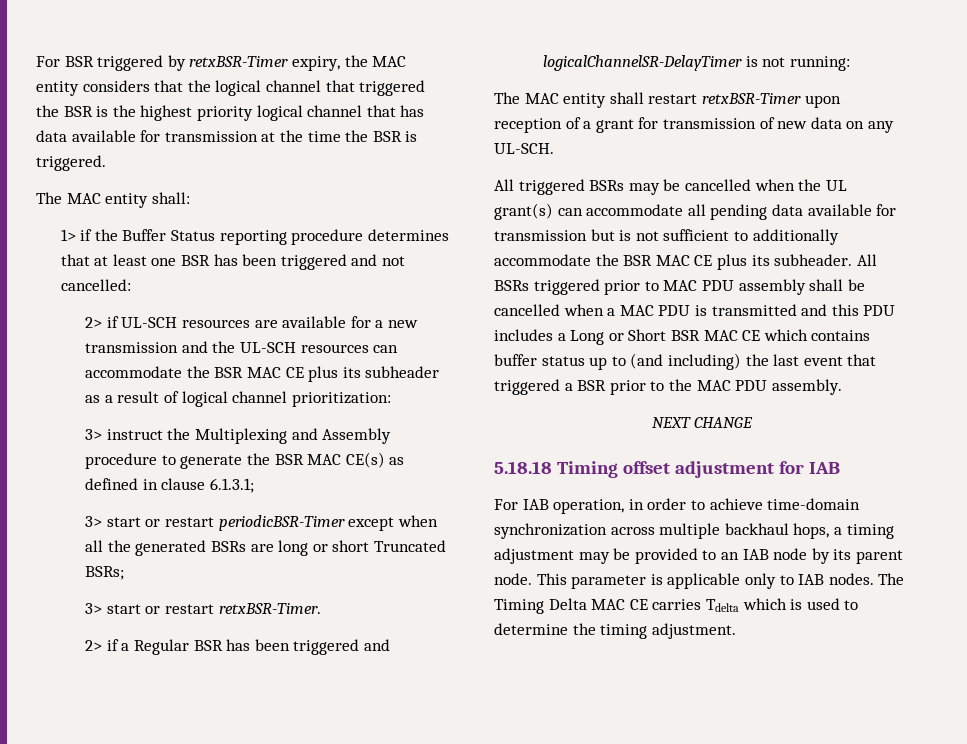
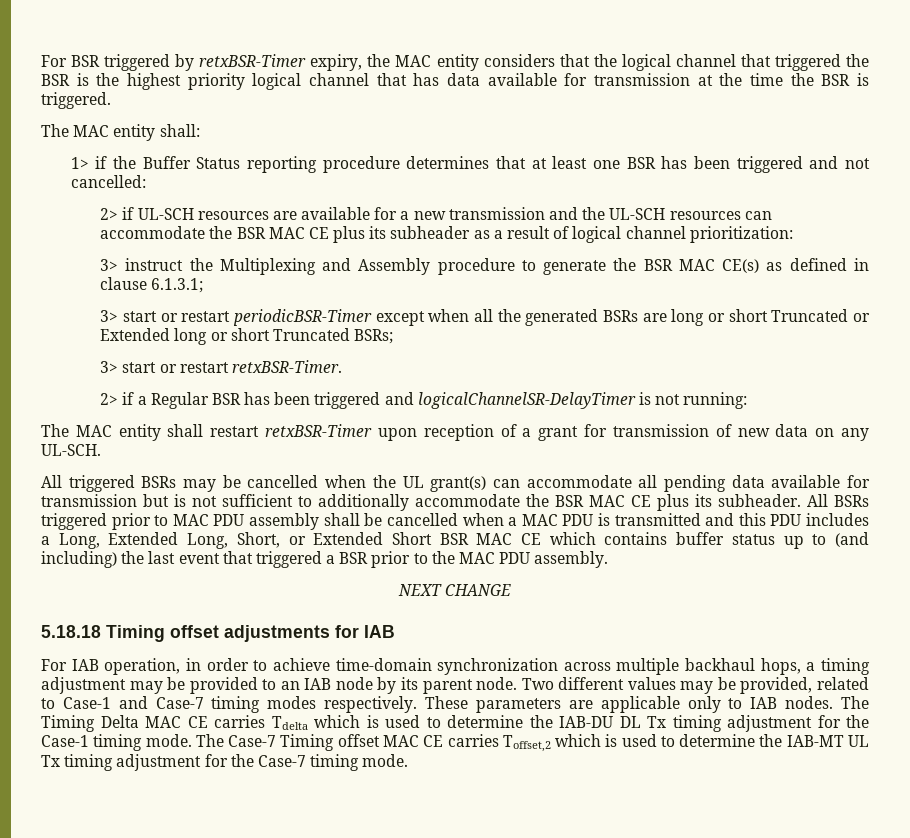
- 3> start or restart periodicBSR-Timer except when all the generated BSRs are long or short Truncated BSRs;
+ 3> start or restart periodicBSR-Timer except when all the generated BSRs are long or short Truncated or Extended long or short Truncated BSRs;
- All BSRs triggered prior to MAC PDU assembly shall be cancelled when a MAC PDU is transmitted and this PDU includes a Long or Short BSR MAC CE which contains buffer status up to (and including) the last event that triggered a BSR prior to the MAC PDU assembly.
+ All BSRs triggered prior to MAC PDU assembly shall be cancelled when a MAC PDU is transmitted and this PDU includes a Long, Extended Long, Short, or Extended Short BSR MAC CE which contains buffer status up to (and including) the last event that triggered a BSR prior to the MAC PDU assembly.
- 5.18.18 Timing offset adjustment for IAB
+ 5.18.18 Timing offset adjustments for IAB
- This parameter is applicable only to IAB nodes.
+ Two different values may be provided, related to Case-1 and Case-7 timing modes respectively. These parameters are applicable only to IAB nodes.
- The Timing Delta MAC CE carries Tdelta which is used to determine the timing adjustment.
+ The Timing Delta MAC CE carries Tdelta which is used to determine the IAB-DU DL Tx timing adjustment for the Case-1 timing mode. The Case-7 Timing offset MAC CE carries Toffset,2 which is used to determine the IAB-MT UL Tx timing adjustment for the Case-7 timing mode.

